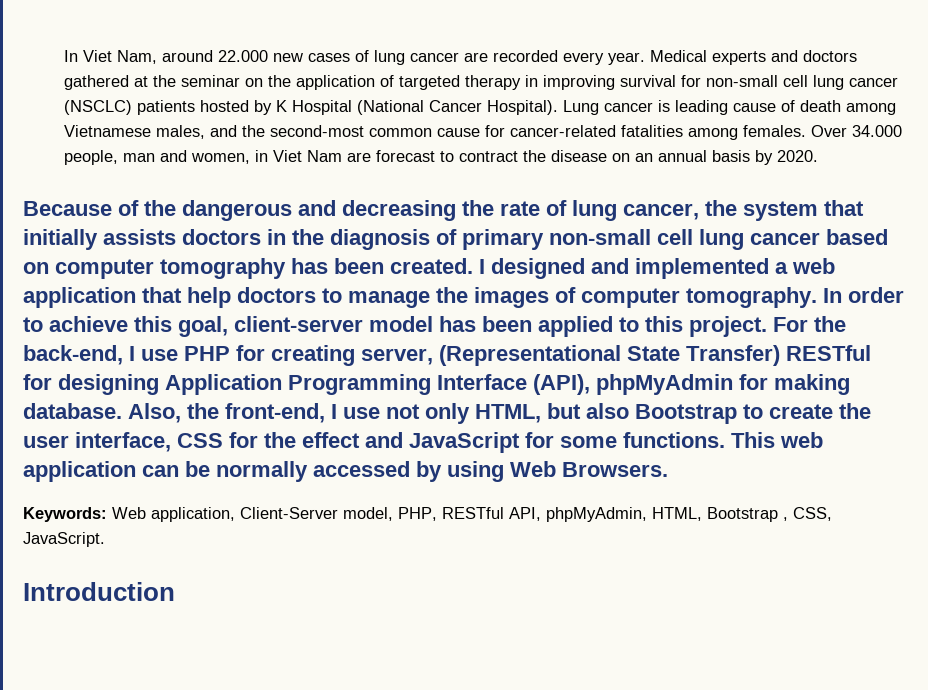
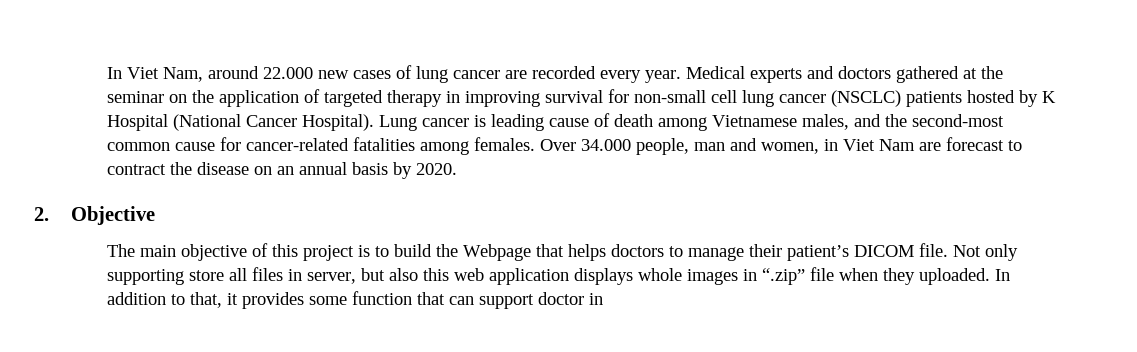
- Because of the dangerous and decreasing the rate of lung cancer, the system that initially assists doctors in the diagnosis of primary non-small cell lung cancer based on computer tomography has been created. I designed and implemented a web application that help doctors to manage the images of computer tomography. In order to achieve this goal, client-server model has been applied to this project. For the back-end, I use PHP for creating server, (Representational State Transfer) RESTful for designing Application Programming Interface (API), phpMyAdmin for making database. Also, the front-end, I use not only HTML, but also Bootstrap to create the user interface, CSS for the effect and JavaScript for some functions. This web application can be normally accessed by using Web Browsers.
- Keywords: Web application, Client-Server model, PHP, RESTful API, phpMyAdmin, HTML, Bootstrap , CSS, JavaScript.
- Introduction
+ 2. Objective
+ The main objective of this project is to build the Webpage that helps doctors to manage their patient’s DICOM file. Not only supporting store all files in server, but also this web application displays whole images in “.zip” file when they uploaded. In addition to that, it provides some function that can support doctor in

